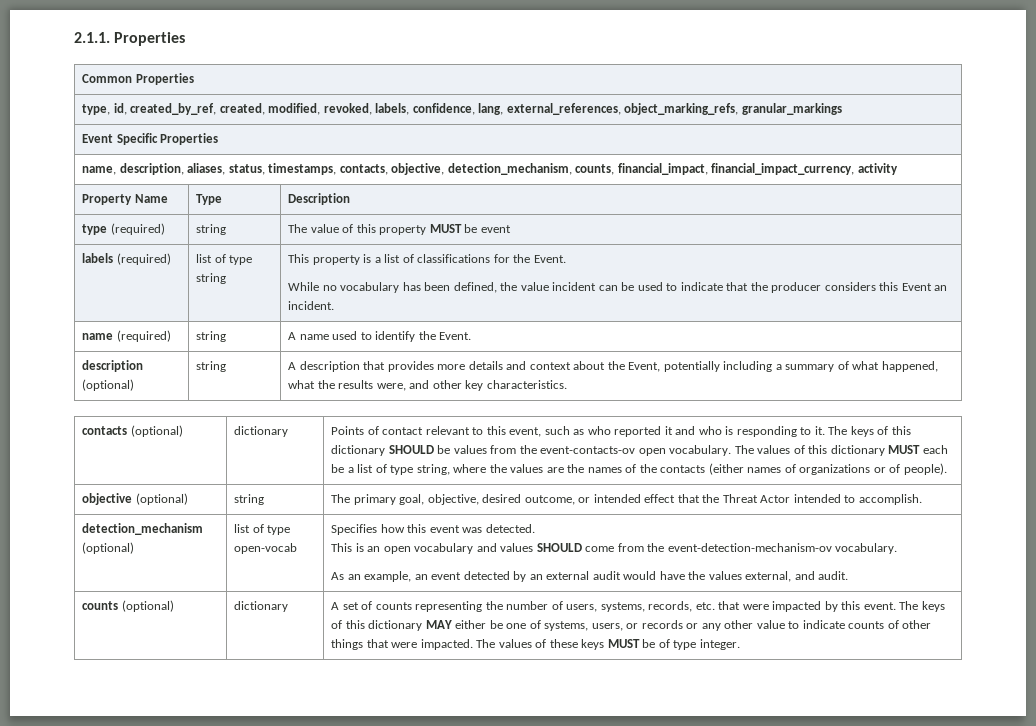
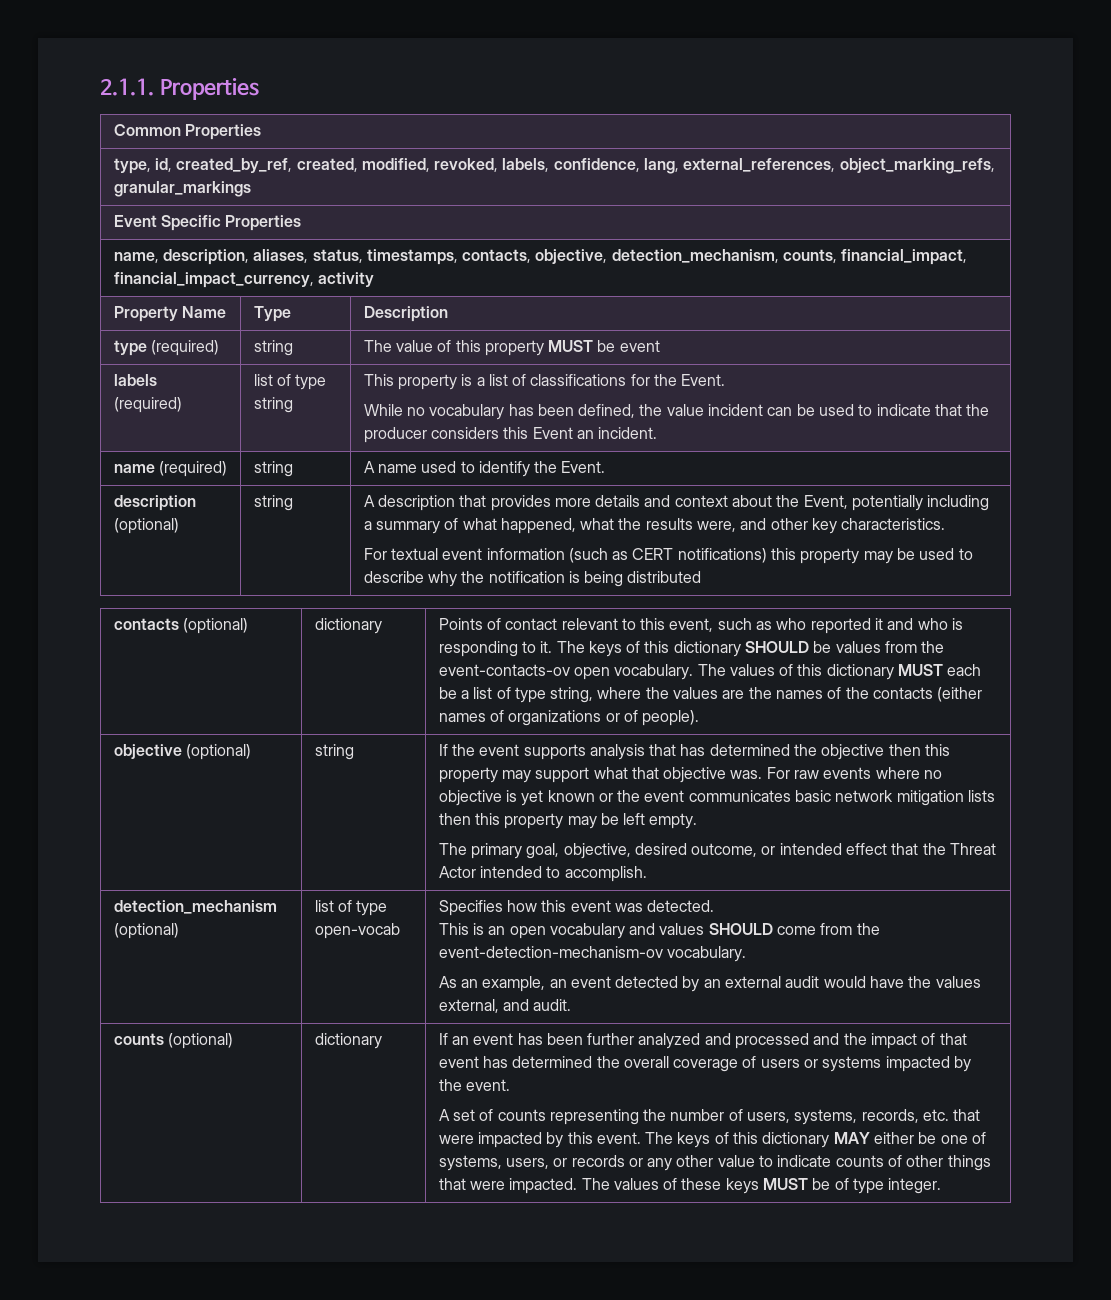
+ For textual event information (such as CERT notifications) this property may be used to describe why the notification is being distributed
+ If the event supports analysis that has determined the objective then this property may support what that objective was. For raw events where no objective is yet known or the event communicates basic network mitigation lists then this property may be left empty.
+ If an event has been further analyzed and processed and the impact of that event has determined the overall coverage of users or systems impacted by the event.

